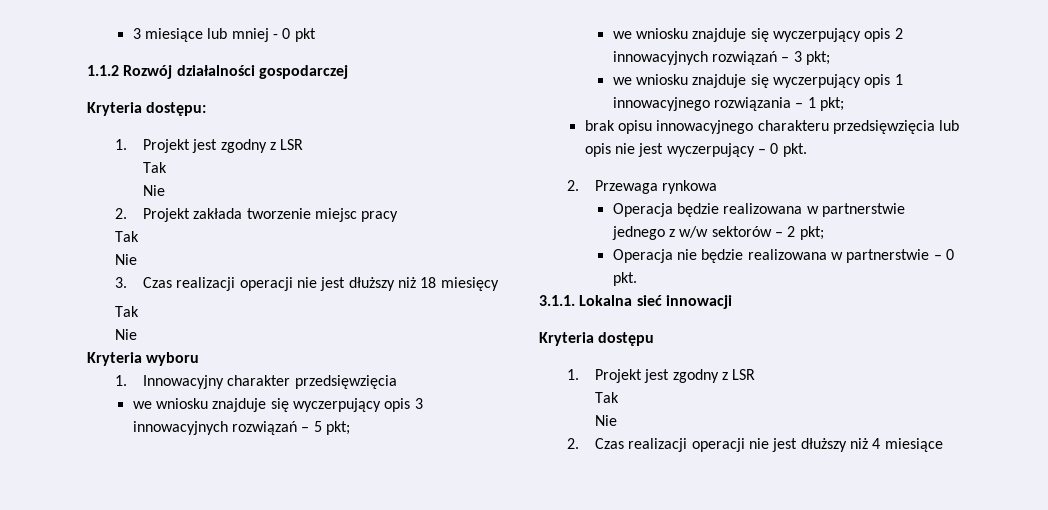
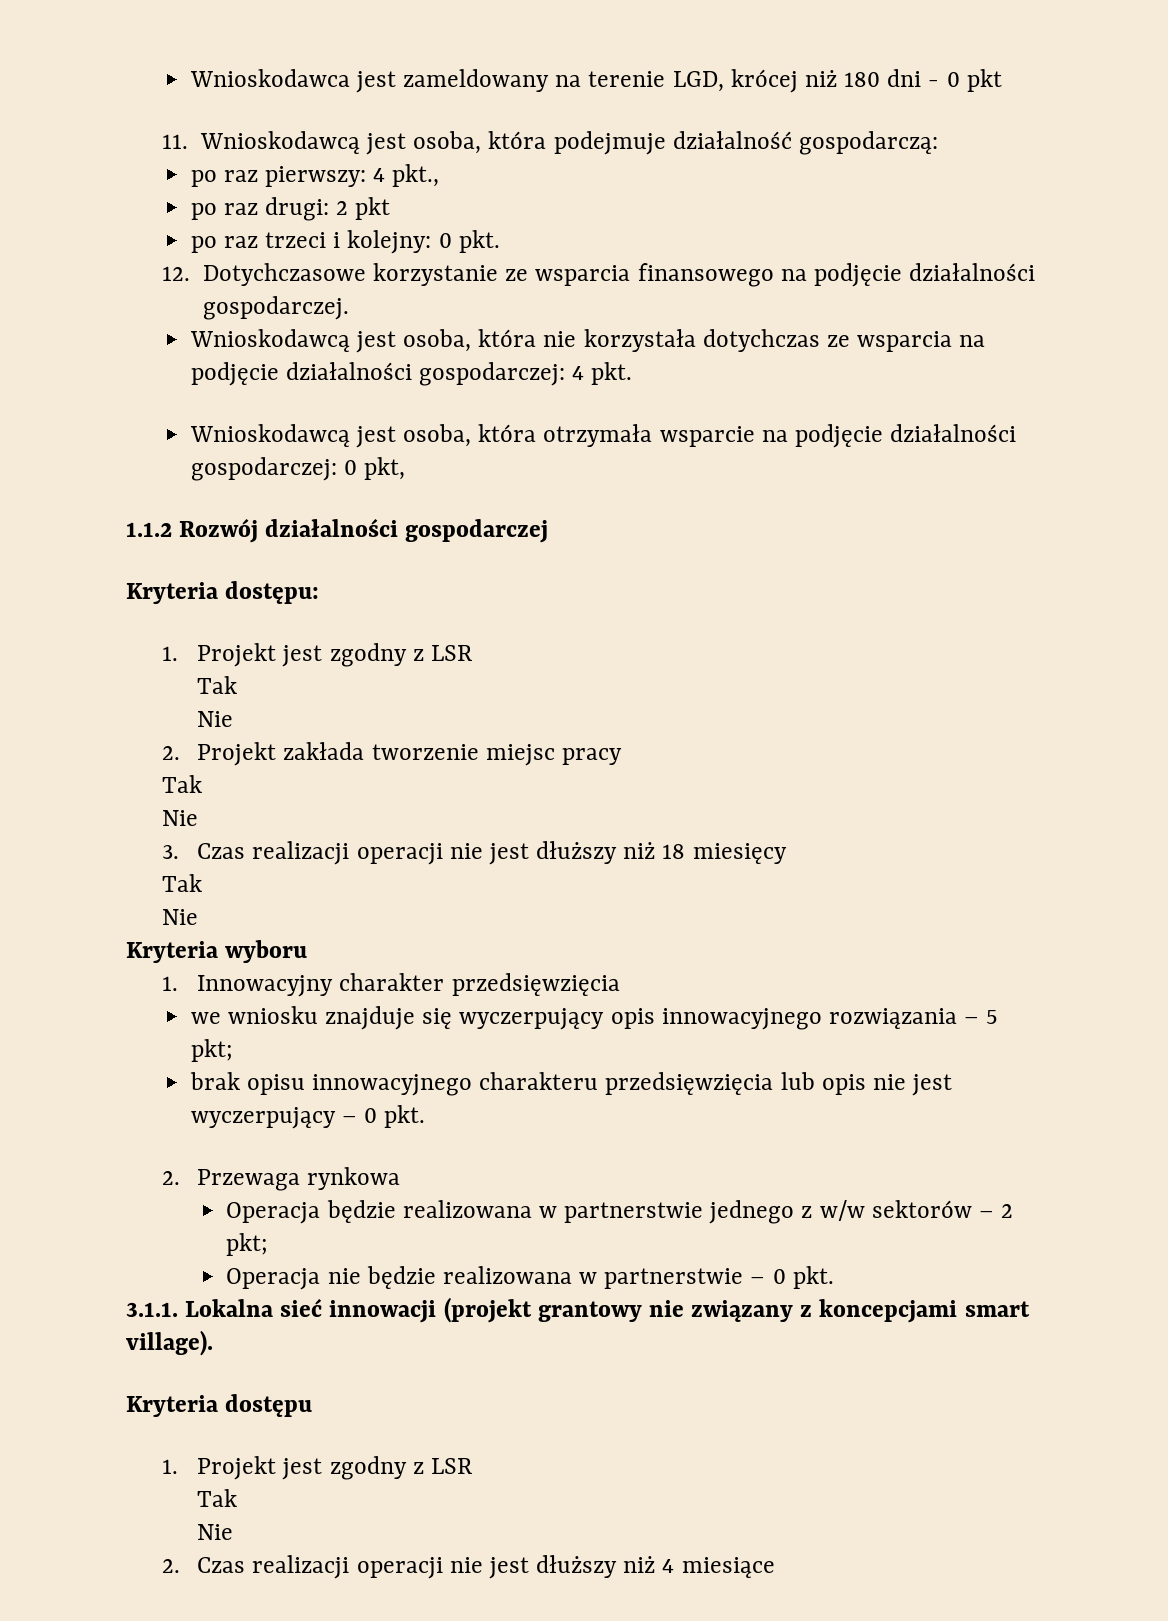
- 3 miesiące lub mniej - 0 pkt
+ Wnioskodawca jest zameldowany na terenie LGD, krócej niż 180 dni - 0 pkt
+ 11. Wnioskodawcą jest osoba, która podejmuje działalność gospodarczą:
+ po raz pierwszy: 4 pkt.,
+ po raz drugi: 2 pkt
+ po raz trzeci i kolejny: 0 pkt.
+ 12. Dotychczasowe korzystanie ze wsparcia finansowego na podjęcie działalności gospodarczej.
+ Wnioskodawcą jest osoba, która nie korzystała dotychczas ze wsparcia na podjęcie działalności gospodarczej: 4 pkt.
+ Wnioskodawcą jest osoba, która otrzymała wsparcie na podjęcie działalności gospodarczej: 0 pkt,
- we wniosku znajduje się wyczerpujący opis 3 innowacyjnych rozwiązań – 5 pkt;
- we wniosku znajduje się wyczerpujący opis 2 innowacyjnych rozwiązań – 3 pkt;
- we wniosku znajduje się wyczerpujący opis 1 innowacyjnego rozwiązania – 1 pkt;
+ we wniosku znajduje się wyczerpujący opis innowacyjnego rozwiązania – 5 pkt;
- 3.1.1. Lokalna sieć innowacji
+ 3.1.1. Lokalna sieć innowacji (projekt grantowy nie związany z koncepcjami smart village).

